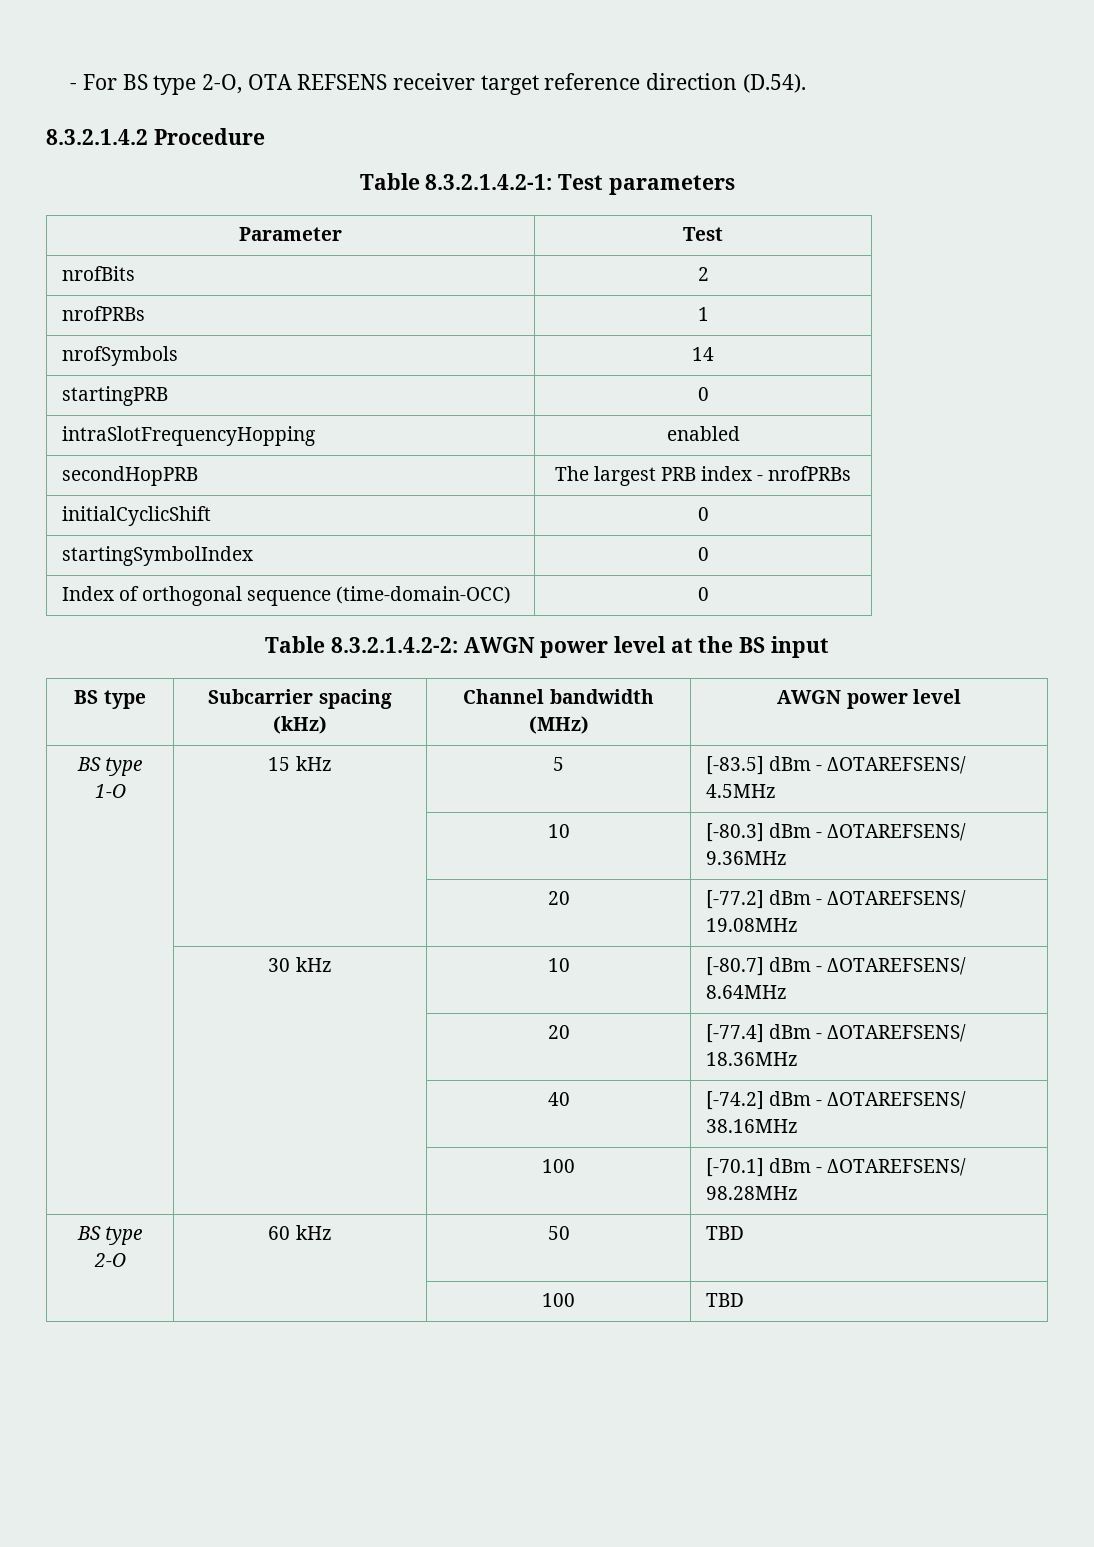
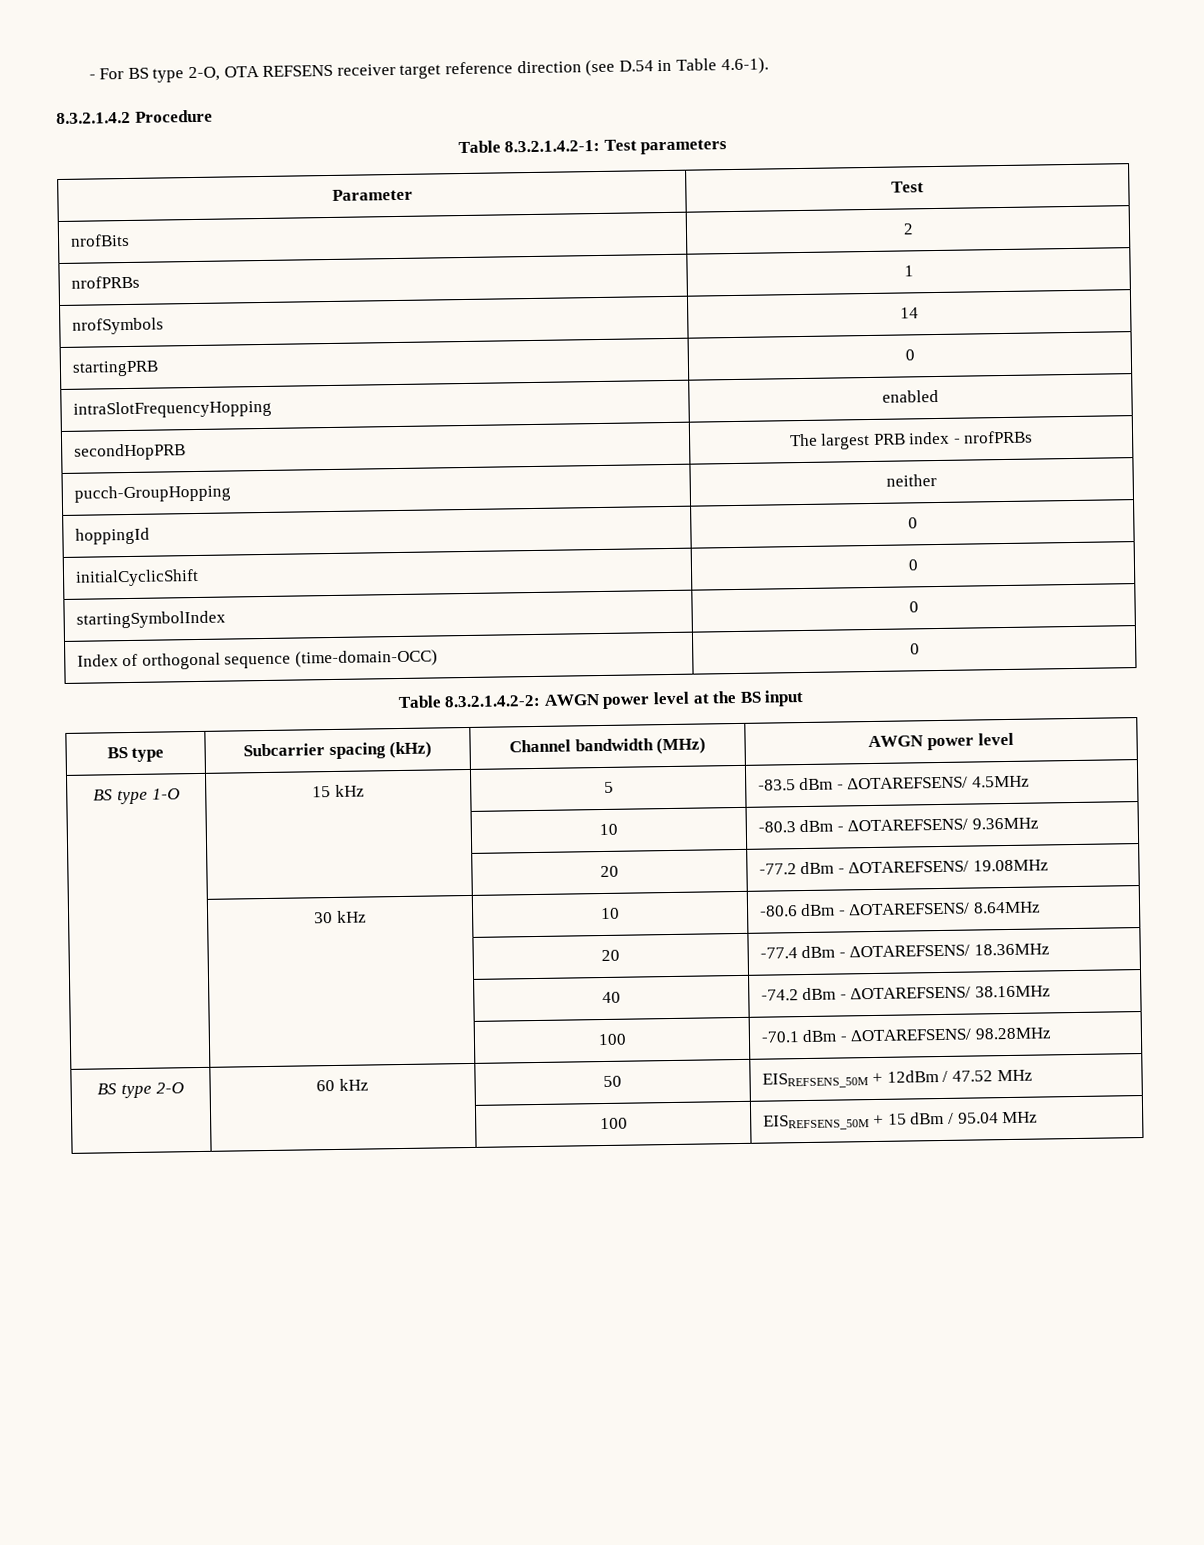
- - For BS type 2-O, OTA REFSENS receiver target reference direction (D.54).
+ - For BS type 2-O, OTA REFSENS receiver target reference direction (see D.54 in Table 4.6-1).
+ pucch-GroupHopping | neither
+ hoppingId | 0
- BS type 1-O | 15 kHz | 5 | [-83.5] dBm - ΔOTAREFSENS/ 4.5MHz
+ BS type 1-O | 15 kHz | 5 | -83.5 dBm - ΔOTAREFSENS/ 4.5MHz
- | | 10 | [-80.3] dBm - ΔOTAREFSENS/ 9.36MHz
+ | | 10 | -80.3 dBm - ΔOTAREFSENS/ 9.36MHz
- | | 20 | [-77.2] dBm - ΔOTAREFSENS/ 19.08MHz
+ | | 20 | -77.2 dBm - ΔOTAREFSENS/ 19.08MHz
- | 30 kHz | 10 | [-80.7] dBm - ΔOTAREFSENS/ 8.64MHz
+ | 30 kHz | 10 | -80.6 dBm - ΔOTAREFSENS/ 8.64MHz
- | | 20 | [-77.4] dBm - ΔOTAREFSENS/ 18.36MHz
+ | | 20 | -77.4 dBm - ΔOTAREFSENS/ 18.36MHz
- | | 40 | [-74.2] dBm - ΔOTAREFSENS/ 38.16MHz
+ | | 40 | -74.2 dBm - ΔOTAREFSENS/ 38.16MHz
- | | 100 | [-70.1] dBm - ΔOTAREFSENS/ 98.28MHz
+ | | 100 | -70.1 dBm - ΔOTAREFSENS/ 98.28MHz
- BS type 2-O | 60 kHz | 50 | TBD
- | | 100 | TBD
+ BS type 2-O | 60 kHz | 50 | EISREFSENS_50M + 12dBm / 47.52 MHz
+ | | 100 | EISREFSENS_50M + 15 dBm / 95.04 MHz

